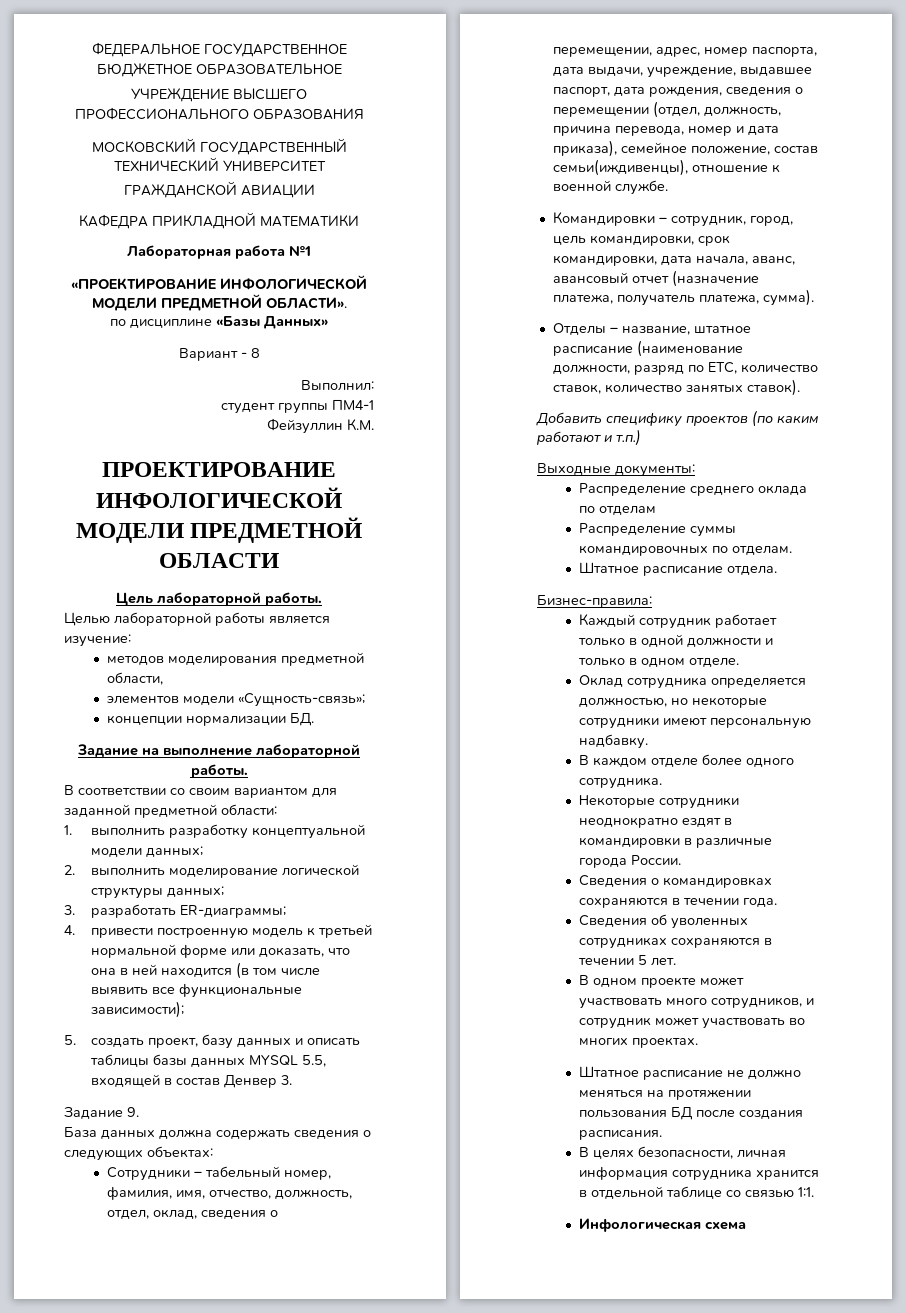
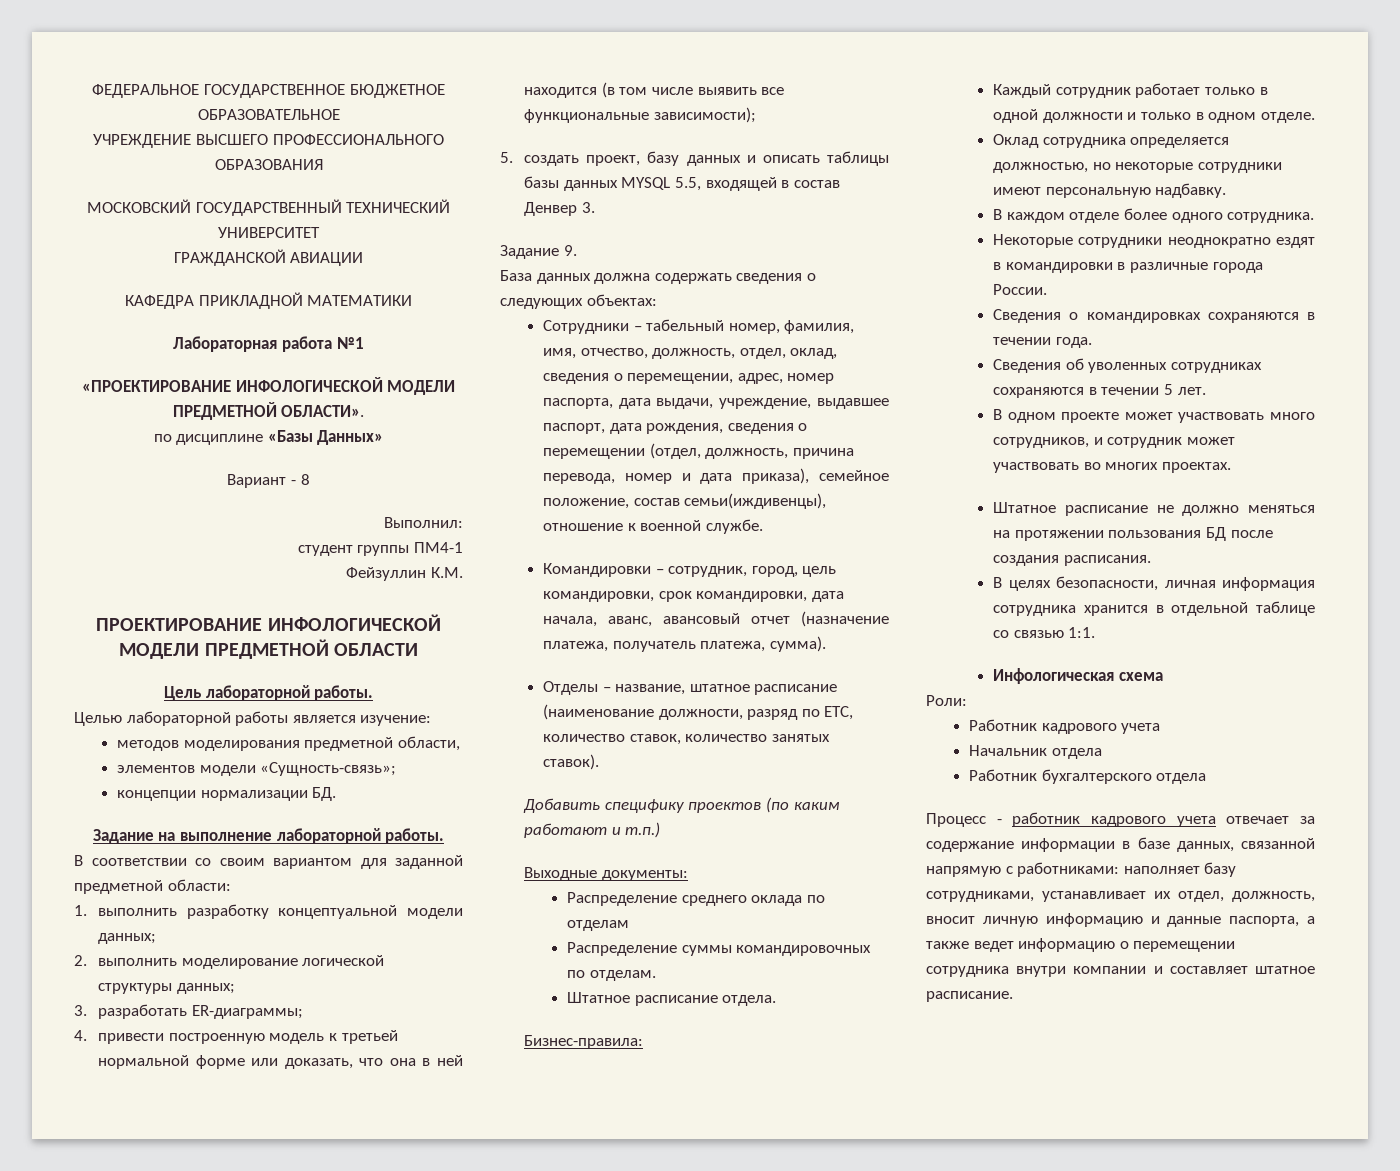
+ Роли:
+ Работник кадрового учета
+ Начальник отдела
+ Работник бухгалтерского отдела
+ Процесс - работник кадрового учета отвечает за содержание информации в базе данных, связанной напрямую с работниками: наполняет базу сотрудниками, устанавливает их отдел, должность, вносит личную информацию и данные паспорта, а также ведет информацию о перемещении сотрудника внутри компании и составляет штатное расписание.

